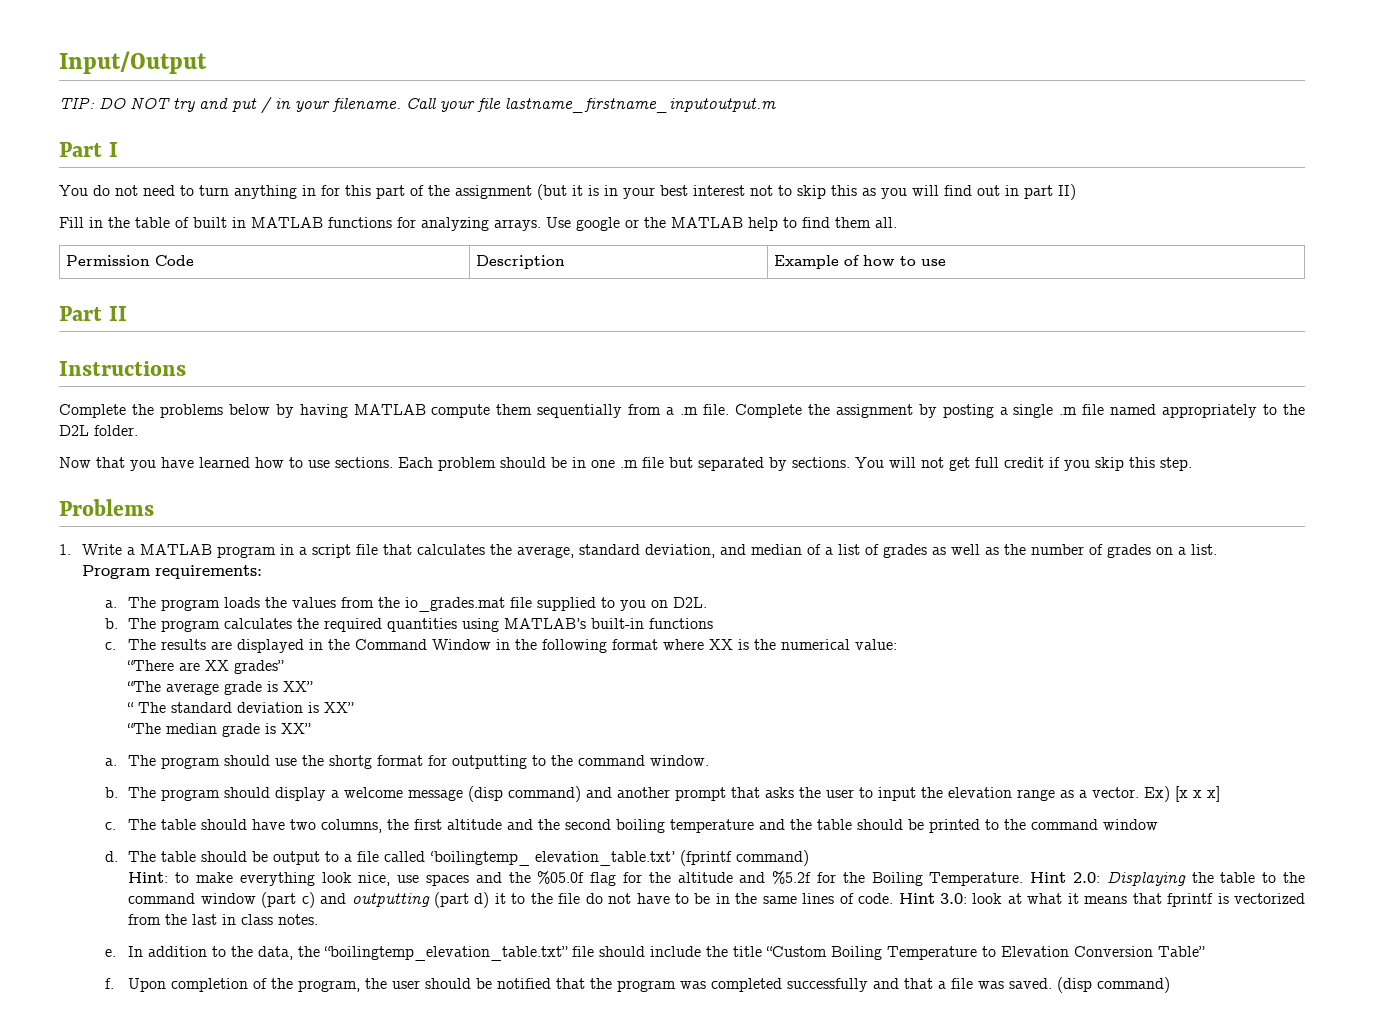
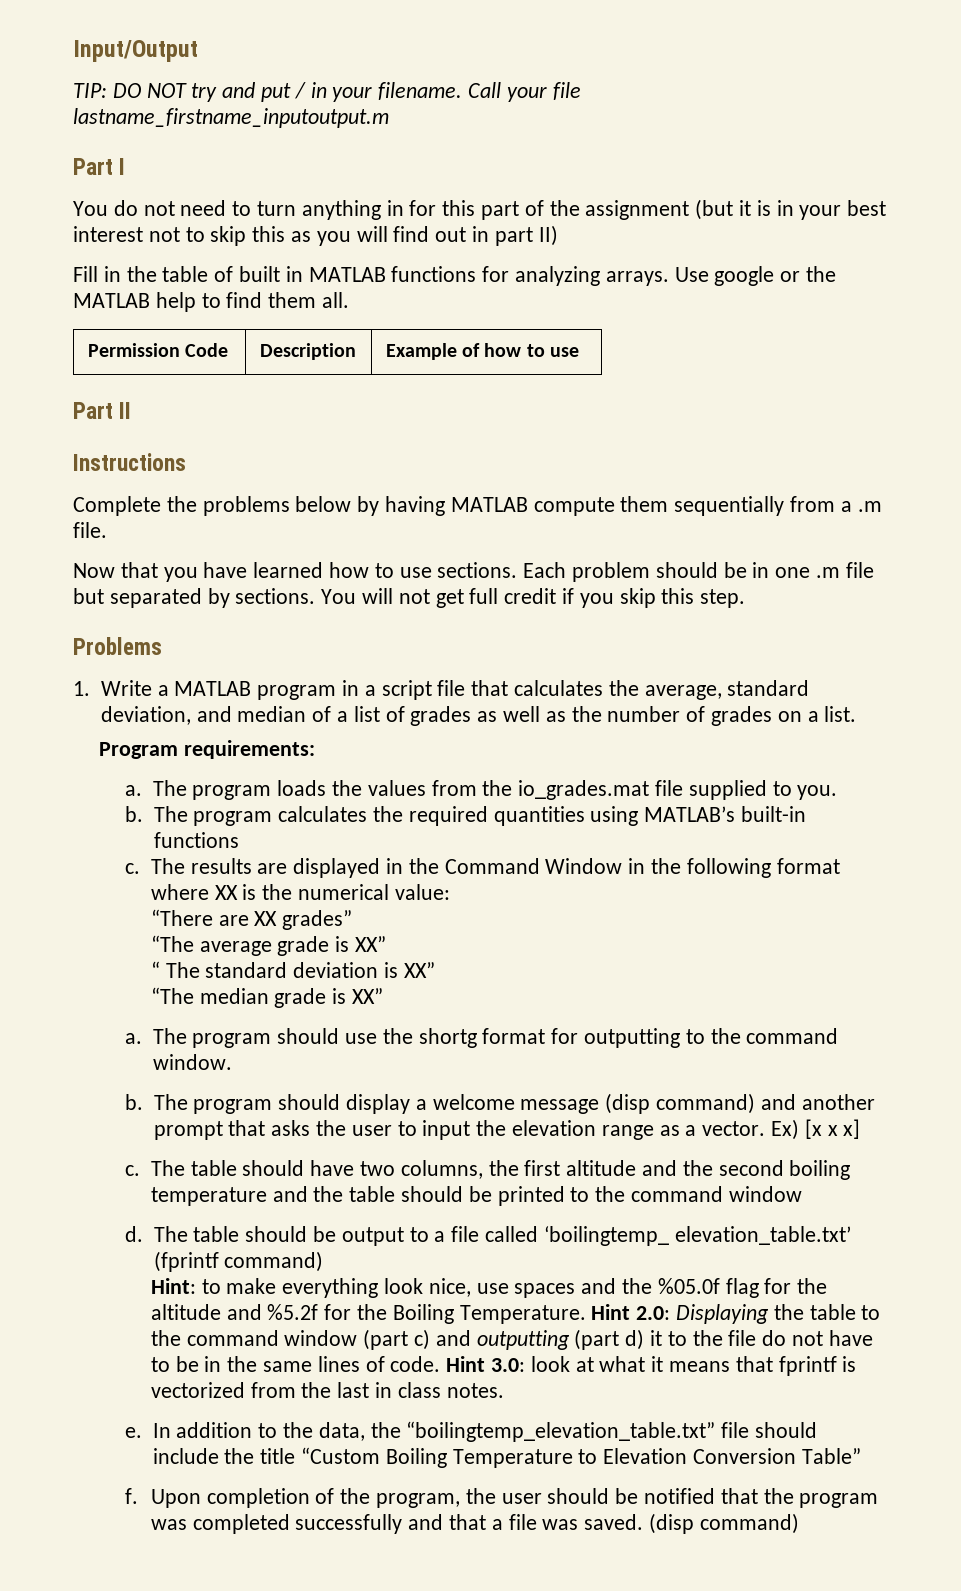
- Complete the assignment by posting a single .m file named appropriately to the D2L folder.
- The program loads the values from the io_grades.mat file supplied to you on D2L.
+ The program loads the values from the io_grades.mat file supplied to you.

